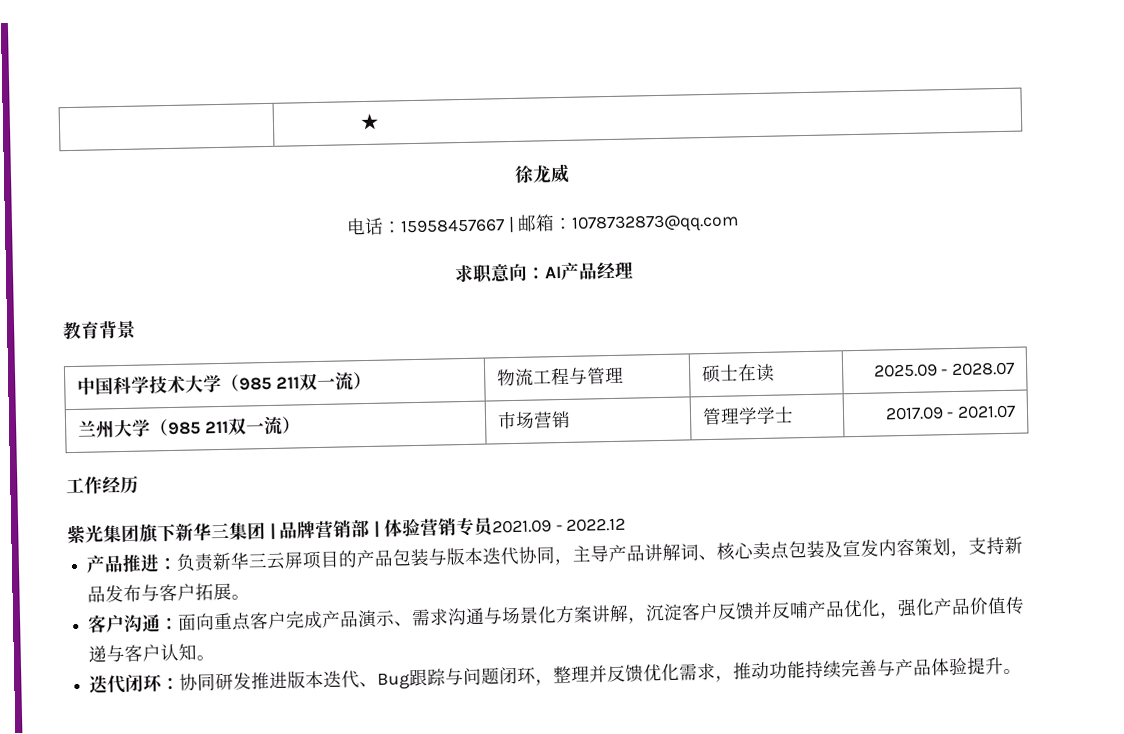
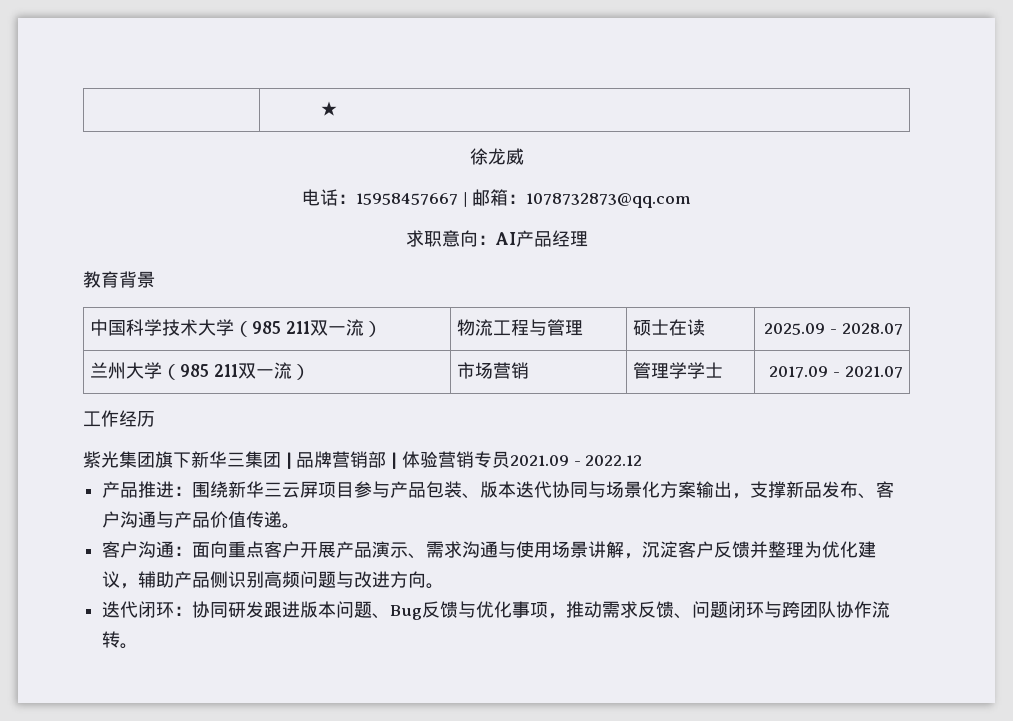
- 产品推进：负责新华三云屏项目的产品包装与版本迭代协同，主导产品讲解词、核心卖点包装及宣发内容策划，支持新品发布与客户拓展。
+ 产品推进：围绕新华三云屏项目参与产品包装、版本迭代协同与场景化方案输出，支撑新品发布、客户沟通与产品价值传递。
- 客户沟通：面向重点客户完成产品演示、需求沟通与场景化方案讲解，沉淀客户反馈并反哺产品优化，强化产品价值传递与客户认知。
+ 客户沟通：面向重点客户开展产品演示、需求沟通与使用场景讲解，沉淀客户反馈并整理为优化建议，辅助产品侧识别高频问题与改进方向。
- 迭代闭环：协同研发推进版本迭代、Bug跟踪与问题闭环，整理并反馈优化需求，推动功能持续完善与产品体验提升。
+ 迭代闭环：协同研发跟进版本问题、Bug反馈与优化事项，推动需求反馈、问题闭环与跨团队协作流转。

